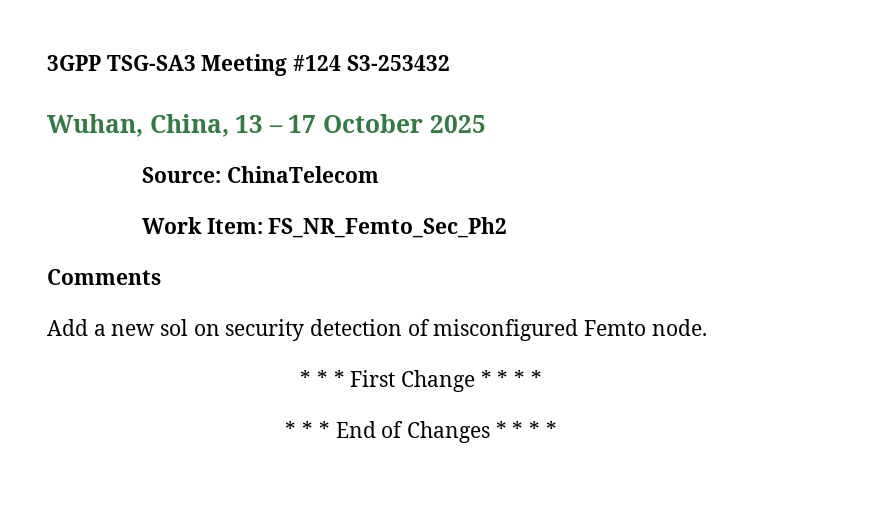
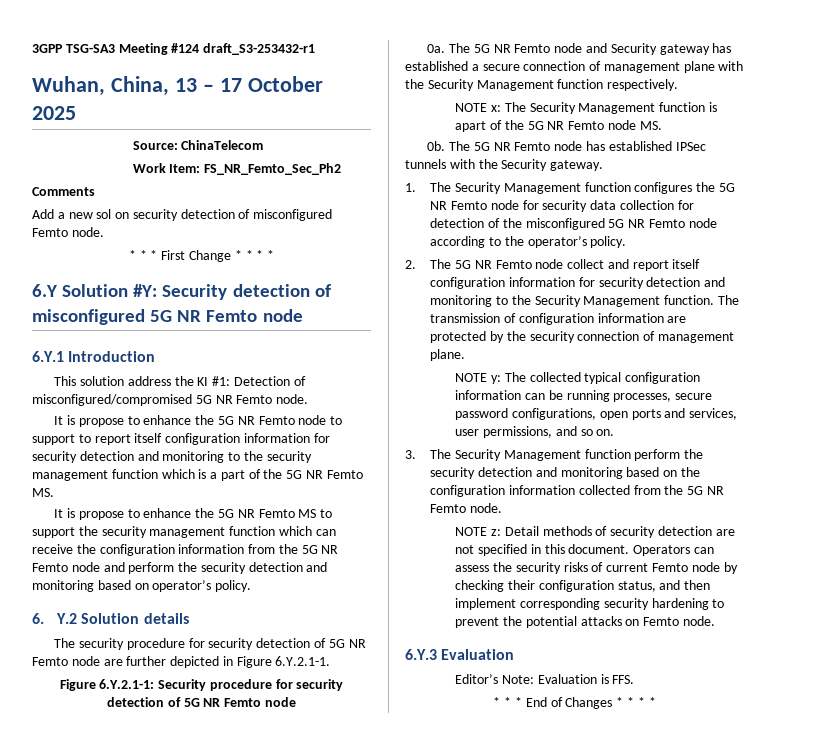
- 3GPP TSG-SA3 Meeting #124 S3-253432
+ 3GPP TSG-SA3 Meeting #124 draft_S3-253432-r1
+ 6.Y Solution #Y: Security detection of misconfigured 5G NR Femto node
+ 6.Y.1 Introduction
+ This solution address the KI #1: Detection of misconfigured/compromised 5G NR Femto node.
+ It is propose to enhance the 5G NR Femto node to support to report itself configuration information for security detection and monitoring to the security management function which is a part of the 5G NR Femto MS.
+ It is propose to enhance the 5G NR Femto MS to support the security management function which can receive the configuration information from the 5G NR Femto node and perform the security detection and monitoring based on operator’s policy.
+ 6. Y.2 Solution details
+ The security procedure for security detection of 5G NR Femto node are further depicted in Figure 6.Y.2.1-1.
+ Figure 6.Y.2.1-1: Security procedure for security detection of 5G NR Femto node
+ 0a. The 5G NR Femto node and Security gateway has established a secure connection of management plane with the Security Management function respectively.
+ NOTE x: The Security Management function is apart of the 5G NR Femto node MS.
+ 0b. The 5G NR Femto node has established IPSec tunnels with the Security gateway.
+ 1. The Security Management function configures the 5G NR Femto node for security data collection for detection of the misconfigured 5G NR Femto node according to the operator’s policy.
+ 2. The 5G NR Femto node collect and report itself configuration information for security detection and monitoring to the Security Management function. The transmission of configuration information are protected by the security connection of management plane.
+ NOTE y: The collected typical configuration information can be running processes, secure password configurations, open ports and services, user permissions, and so on.
+ 3. The Security Management function perform the security detection and monitoring based on the configuration information collected from the 5G NR Femto node.
+ NOTE z: Detail methods of security detection are not specified in this document. Operators can assess the security risks of current Femto node by checking their configuration status, and then implement corresponding security hardening to prevent the potential attacks on Femto node.
+ 6.Y.3 Evaluation
+ Editor’s Note: Evaluation is FFS.

